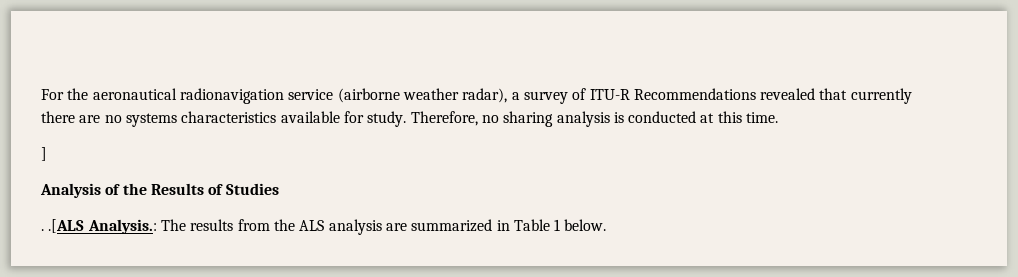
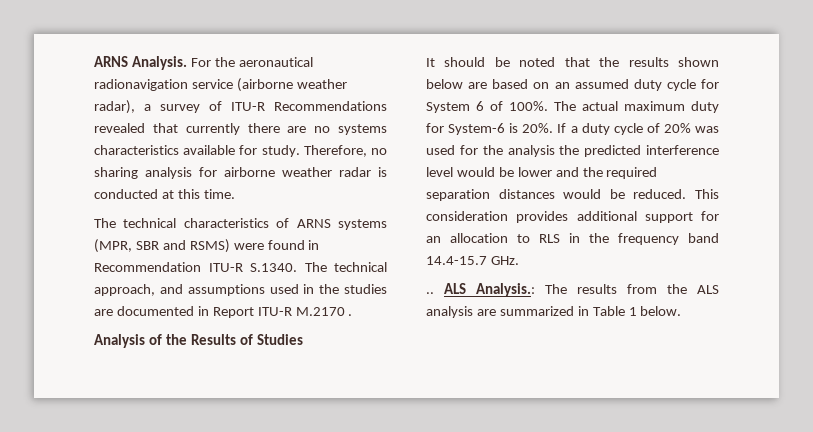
+ ARNS Analysis.
- Therefore, no sharing analysis is conducted at this time.
+ Therefore, no sharing analysis for airborne weather radar is conducted at this time.
- ]
+ The technical characteristics of ARNS systems (MPR, SBR and RSMS) were found in Recommendation ITU-R S.1340. The technical approach, and assumptions used in the studies are documented in Report ITU-R M.2170 .
- . .[ALS Analysis.: The results from the ALS analysis are summarized in Table 1 below.
+ It should be noted that the results shown below are based on an assumed duty cycle for System 6 of 100%. The actual maximum duty for System-6 is 20%. If a duty cycle of 20% was used for the analysis the predicted interference level would be lower and the required separation distances would be reduced. This consideration provides additional support for an allocation to RLS in the frequency band 14.4-15.7 GHz.
+ .. ALS Analysis.: The results from the ALS analysis are summarized in Table 1 below.

